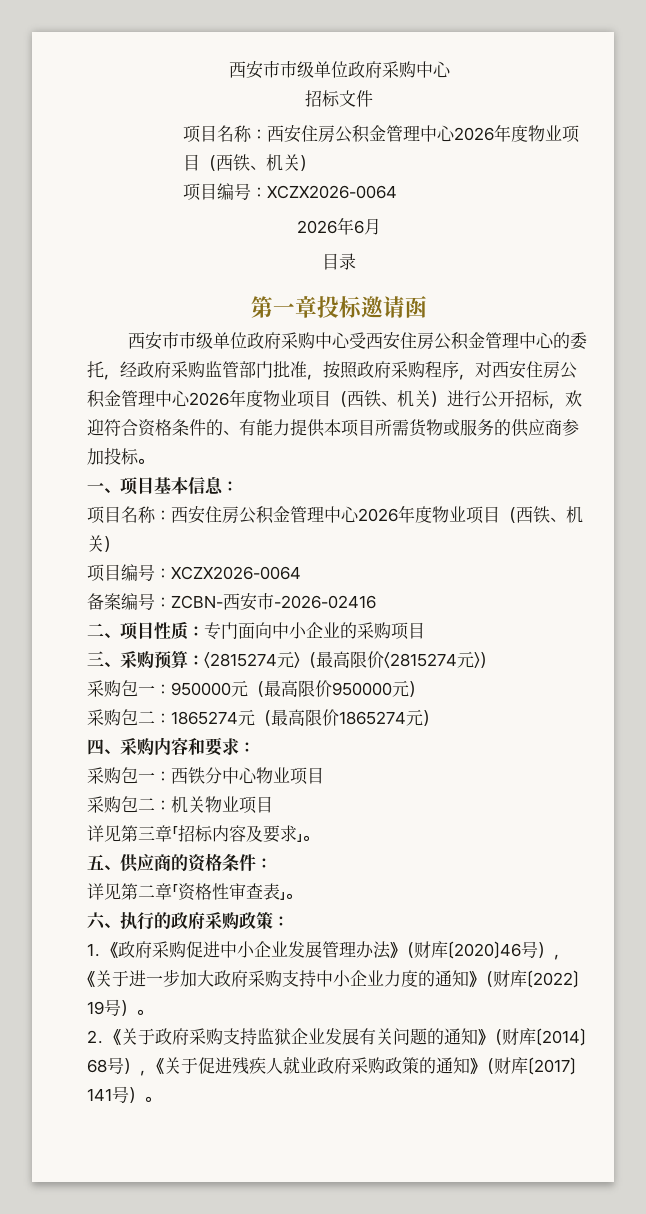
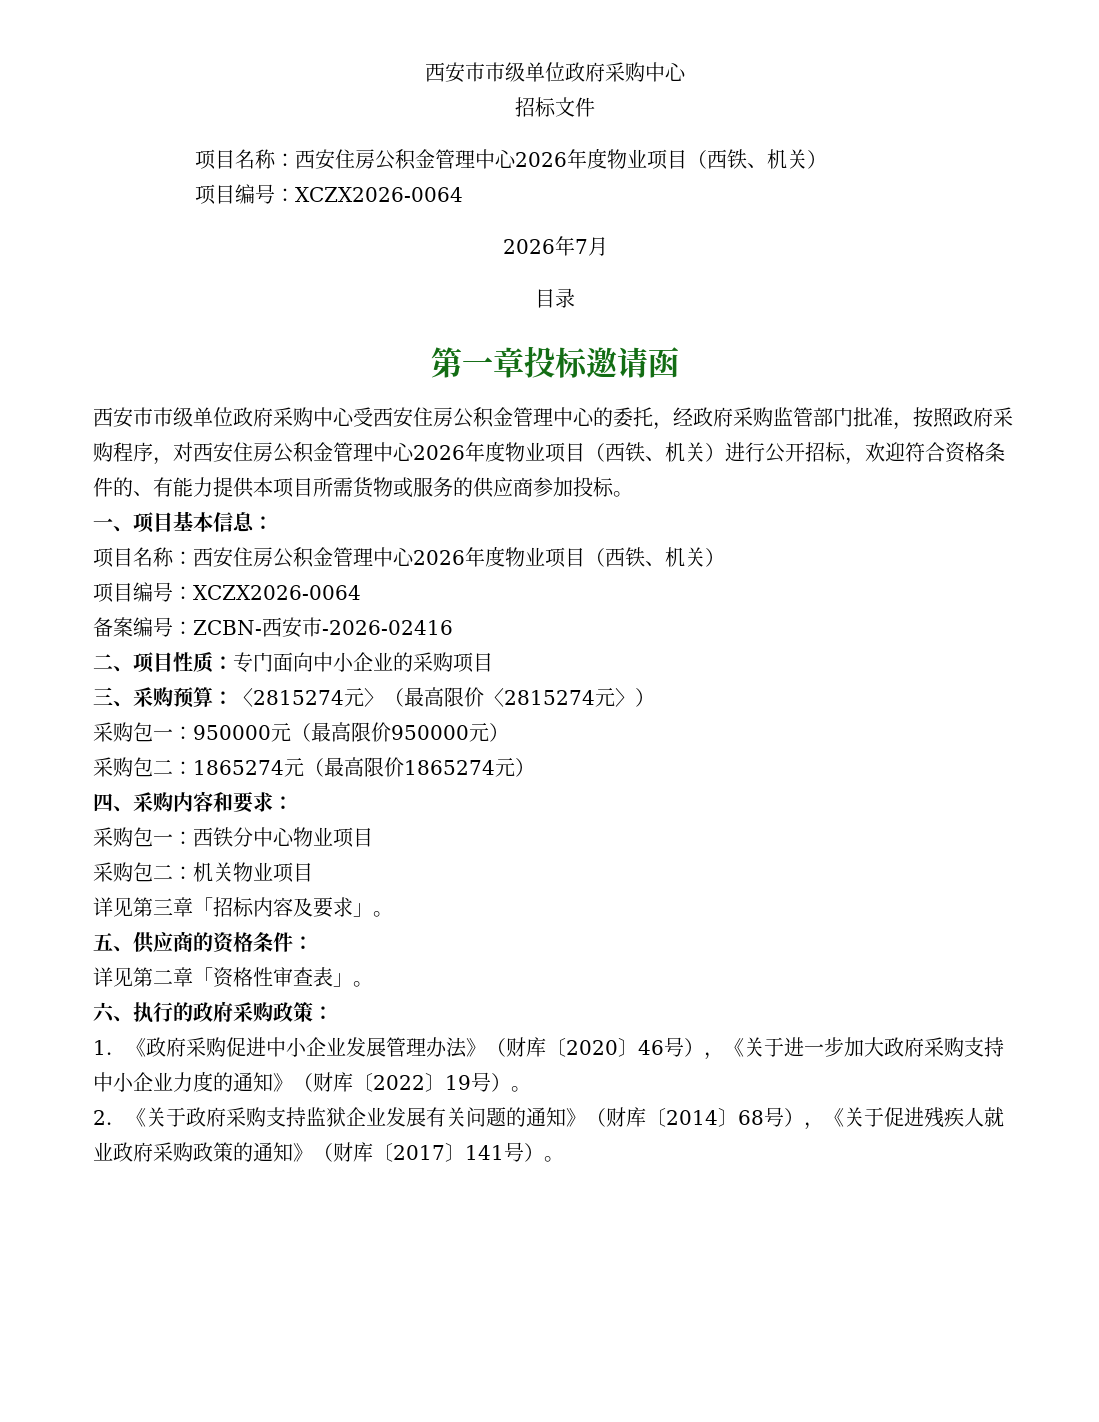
- 2026年6月
+ 2026年7月

